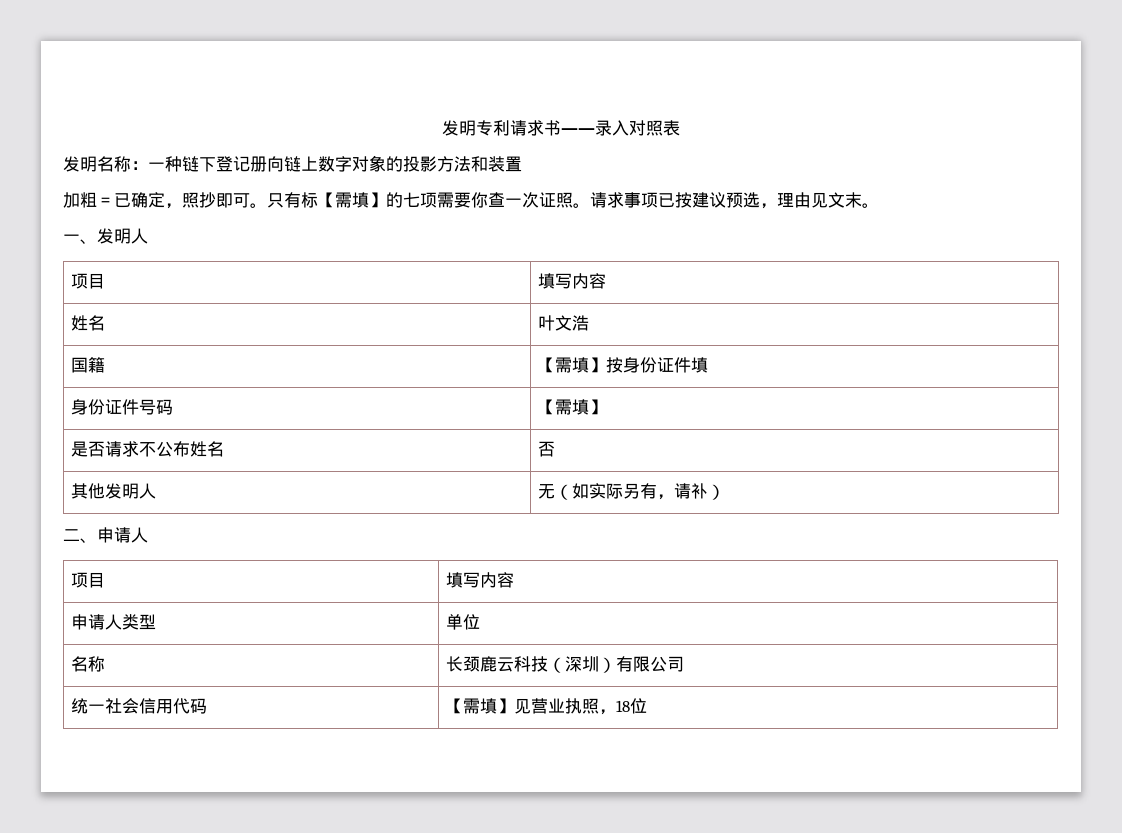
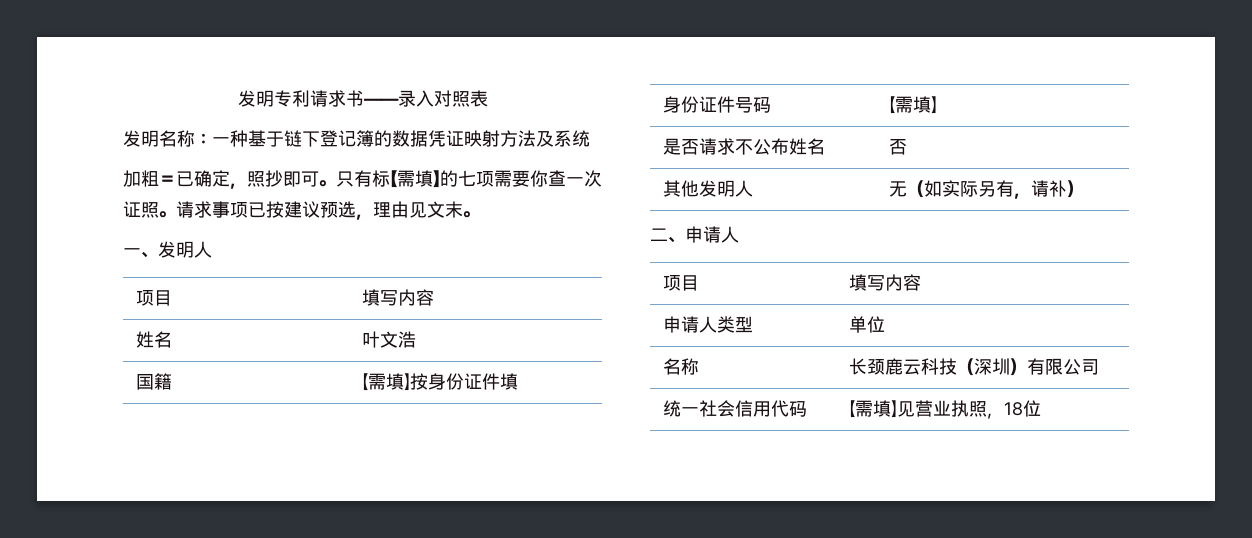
- 发明名称：一种链下登记册向链上数字对象的投影方法和装置
+ 发明名称：一种基于链下登记簿的数据凭证映射方法及系统

